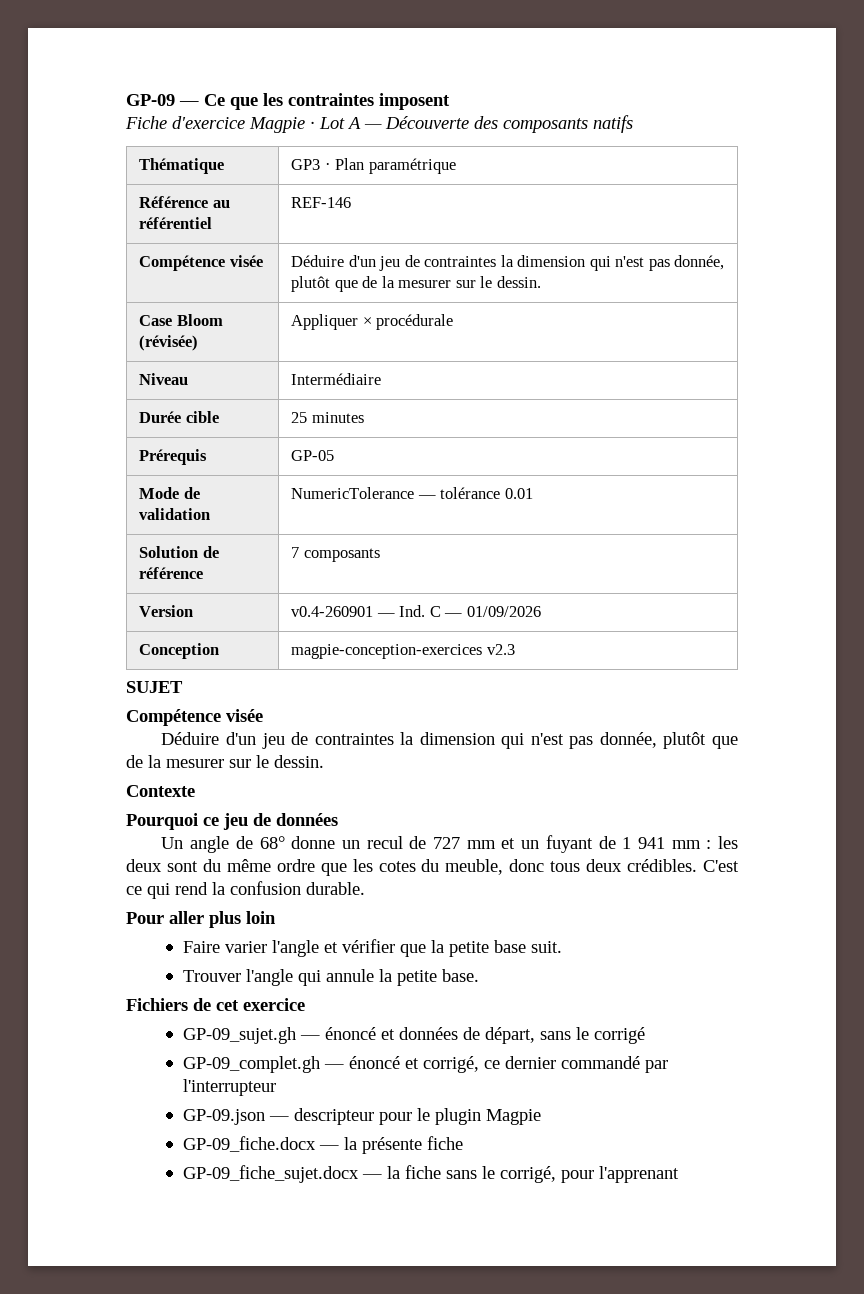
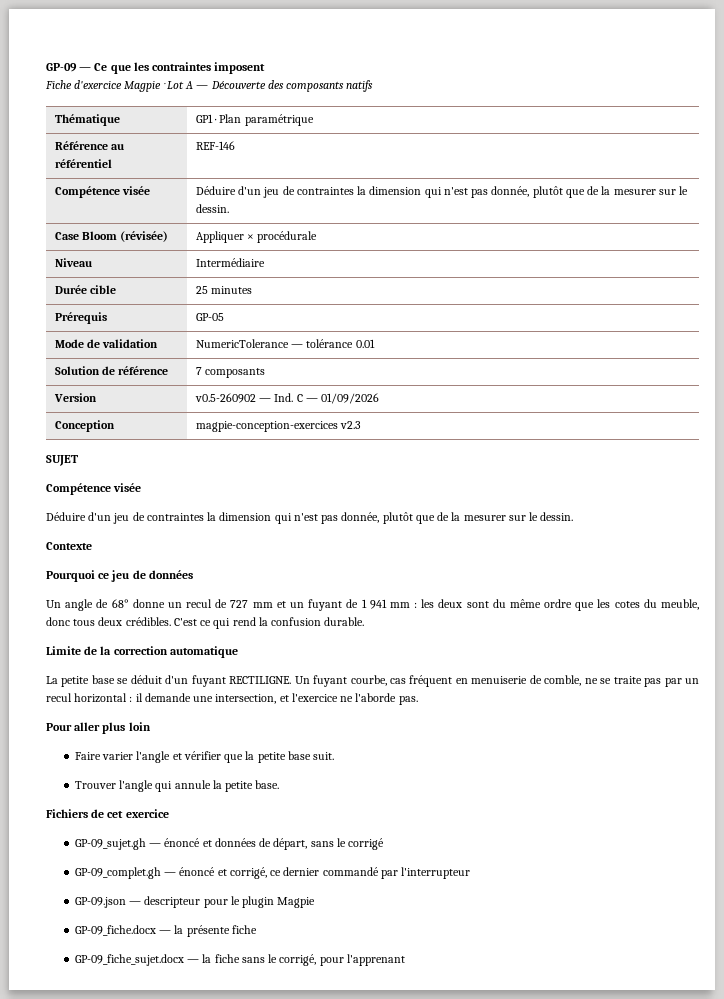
- Thématique | GP3 · Plan paramétrique
+ Thématique | GP1 · Plan paramétrique
- Version | v0.4-260901 — Ind. C — 01/09/2026
+ Version | v0.5-260902 — Ind. C — 01/09/2026
+ Limite de la correction automatique
+ La petite base se déduit d'un fuyant RECTILIGNE. Un fuyant courbe, cas fréquent en menuiserie de comble, ne se traite pas par un recul horizontal : il demande une intersection, et l'exercice ne l'aborde pas.

